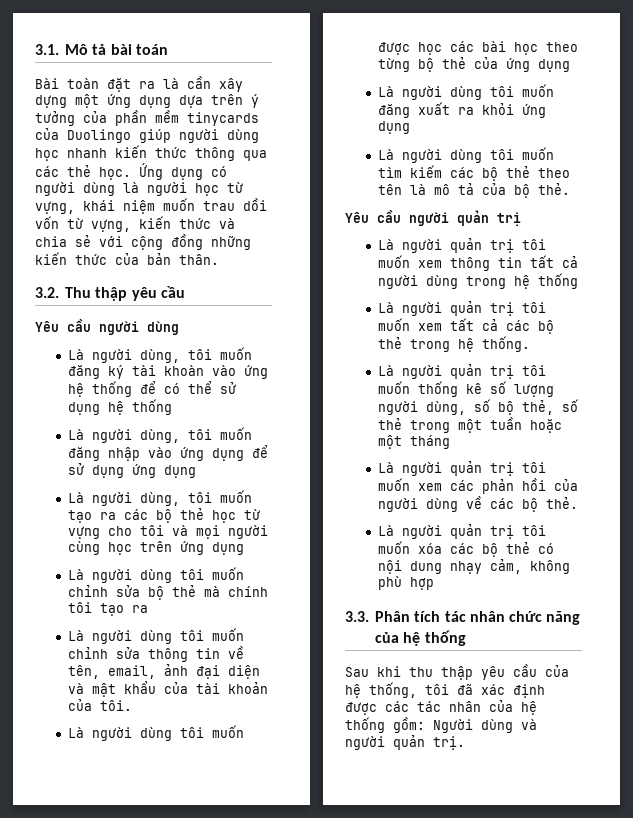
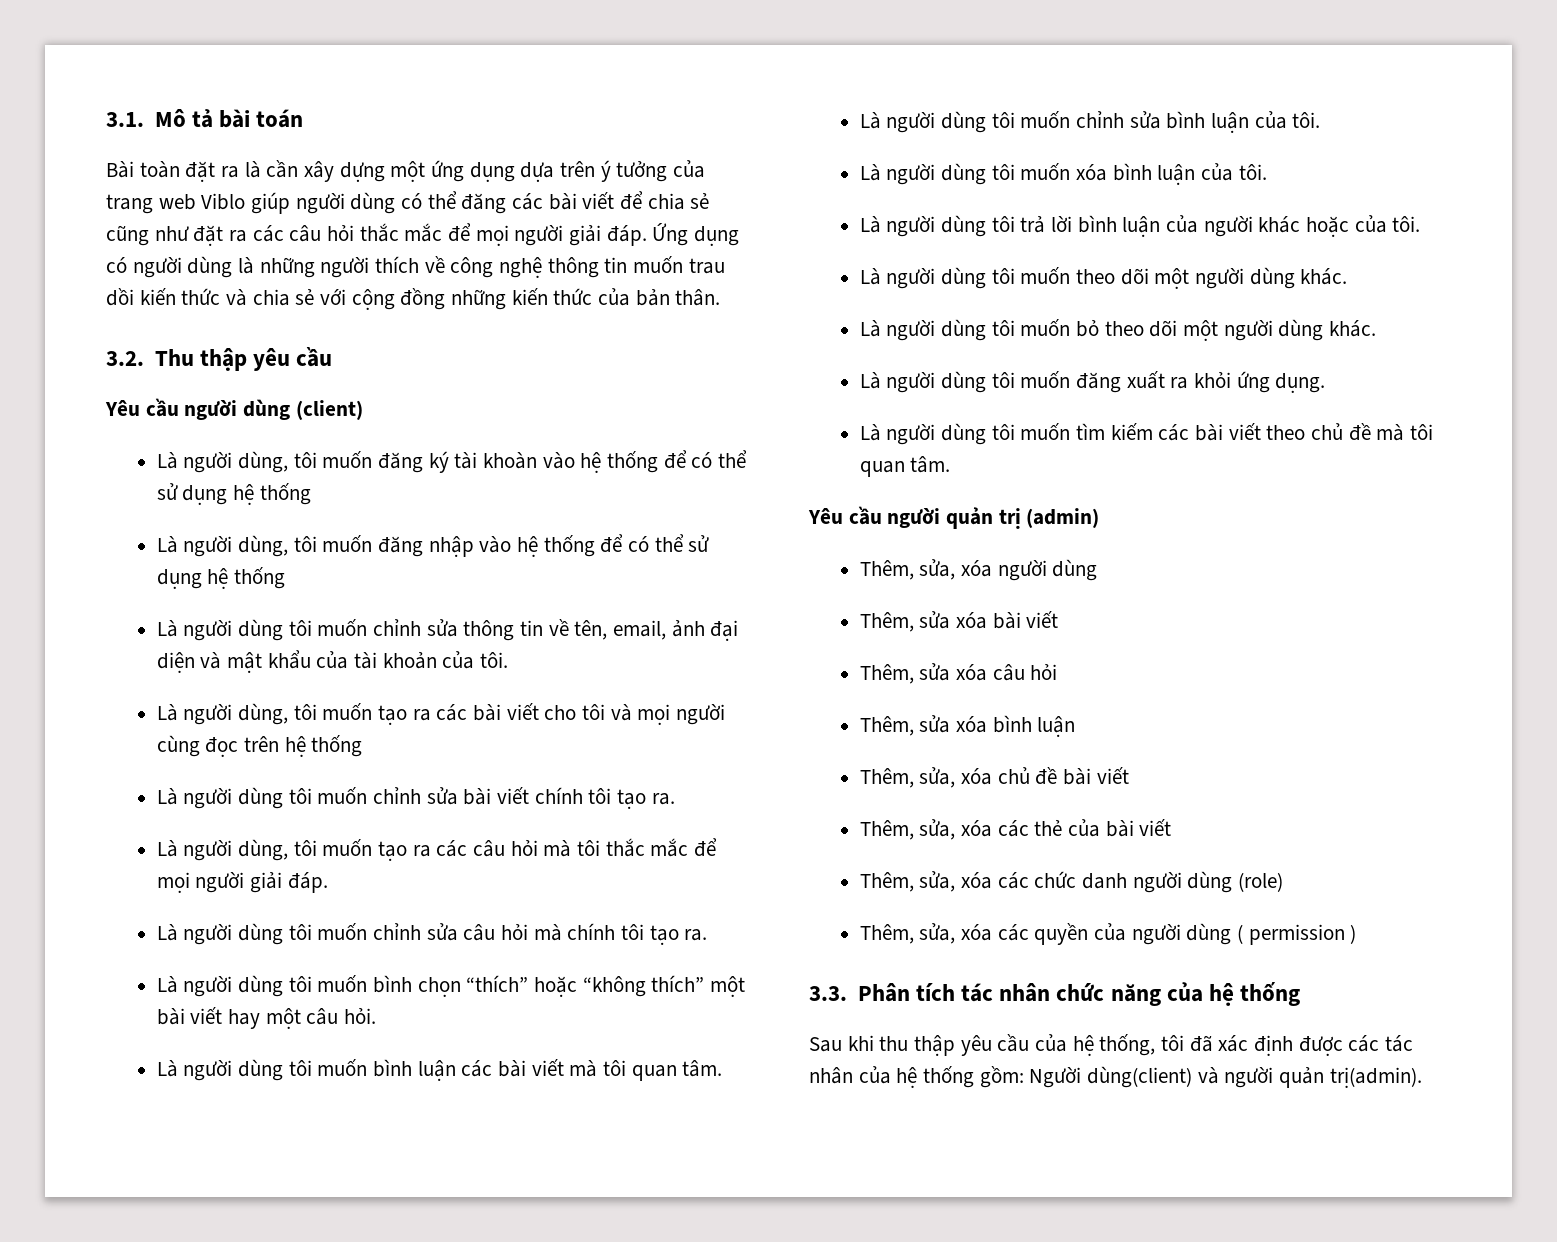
- Bài toàn đặt ra là cần xây dựng một ứng dụng dựa trên ý tưởng của phần mềm tinycards của Duolingo giúp người dùng học nhanh kiến thức thông qua các thẻ học.
+ Bài toàn đặt ra là cần xây dựng một ứng dụng dựa trên ý tưởng của trang web Viblo giúp người dùng có thể đăng các bài viết để chia sẻ cũng như đặt ra các câu hỏi thắc mắc để mọi người giải đáp.
- Ứng dụng có người dùng là người học từ vựng, khái niệm muốn trau dồi vốn từ vựng, kiến thức và chia sẻ với cộng đồng những kiến thức của bản thân.
+ Ứng dụng có người dùng là những người thích về công nghệ thông tin muốn trau dồi kiến thức và chia sẻ với cộng đồng những kiến thức của bản thân.
- Yêu cầu người dùng
+ Yêu cầu người dùng (client)
- Là người dùng, tôi muốn đăng ký tài khoàn vào ứng hệ thống để có thể sử dụng hệ thống
+ Là người dùng, tôi muốn đăng ký tài khoàn vào hệ thống để có thể sử dụng hệ thống
- Là người dùng, tôi muốn đăng nhập vào ứng dụng để sử dụng ứng dụng
- Là người dùng, tôi muốn tạo ra các bộ thẻ học từ vựng cho tôi và mọi người cùng học trên ứng dụng
- Là người dùng tôi muốn chỉnh sửa bộ thẻ mà chính tôi tạo ra
+ Là người dùng, tôi muốn đăng nhập vào hệ thống để có thể sử dụng hệ thống
- Là người dùng tôi muốn được học các bài học theo từng bộ thẻ của ứng dụng
+ Là người dùng, tôi muốn tạo ra các bài viết cho tôi và mọi người cùng đọc trên hệ thống
+ Là người dùng tôi muốn chỉnh sửa bài viết chính tôi tạo ra.
+ Là người dùng, tôi muốn tạo ra các câu hỏi mà tôi thắc mắc để mọi người giải đáp.
+ Là người dùng tôi muốn chỉnh sửa câu hỏi mà chính tôi tạo ra.
+ Là người dùng tôi muốn bình chọn “thích” hoặc “không thích” một bài viết hay một câu hỏi.
+ Là người dùng tôi muốn bình luận các bài viết mà tôi quan tâm.
+ Là người dùng tôi muốn chỉnh sửa bình luận của tôi.
+ Là người dùng tôi muốn xóa bình luận của tôi.
+ Là người dùng tôi trả lời bình luận của người khác hoặc của tôi.
+ Là người dùng tôi muốn theo dõi một người dùng khác.
+ Là người dùng tôi muốn bỏ theo dõi một người dùng khác.
- Là người dùng tôi muốn đăng xuất ra khỏi ứng dụng
+ Là người dùng tôi muốn đăng xuất ra khỏi ứng dụng.
- Là người dùng tôi muốn tìm kiếm các bộ thẻ theo tên là mô tả của bộ thẻ.
+ Là người dùng tôi muốn tìm kiếm các bài viết theo chủ đề mà tôi quan tâm.
- Yêu cầu người quản trị
- Là người quản trị tôi muốn xem thông tin tất cả người dùng trong hệ thống
- Là người quản trị tôi muốn xem tất cả các bộ thẻ trong hệ thống.
- Là người quản trị tôi muốn thống kê số lượng người dùng, số bộ thẻ, số thẻ trong một tuần hoặc một tháng
- Là người quản trị tôi muốn xem các phản hồi của người dùng về các bộ thẻ.
- Là người quản trị tôi muốn xóa các bộ thẻ có nội dung nhạy cảm, không phù hợp
+ Yêu cầu người quản trị (admin)
+ Thêm, sửa, xóa người dùng
+ Thêm, sửa xóa bài viết
+ Thêm, sửa xóa câu hỏi
+ Thêm, sửa xóa bình luận
+ Thêm, sửa, xóa chủ đề bài viết
+ Thêm, sửa, xóa các thẻ của bài viết
+ Thêm, sửa, xóa các chức danh người dùng (role)
+ Thêm, sửa, xóa các quyền của người dùng ( permission )
- Sau khi thu thập yêu cầu của hệ thống, tôi đã xác định được các tác nhân của hệ thống gồm: Người dùng và người quản trị.
+ Sau khi thu thập yêu cầu của hệ thống, tôi đã xác định được các tác nhân của hệ thống gồm: Người dùng(client) và người quản trị(admin).

